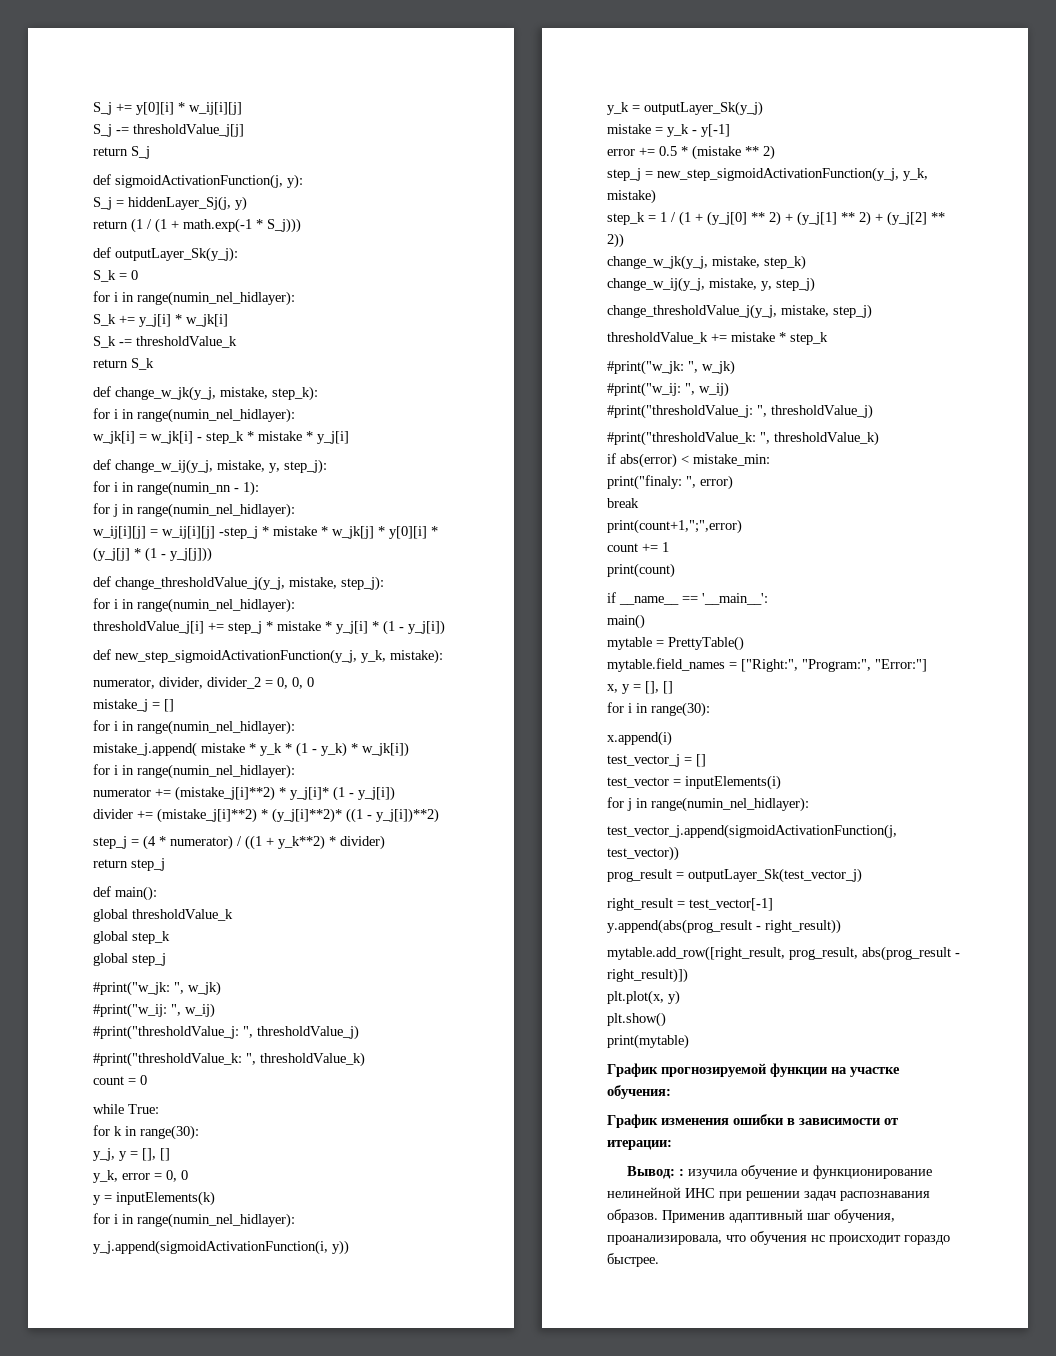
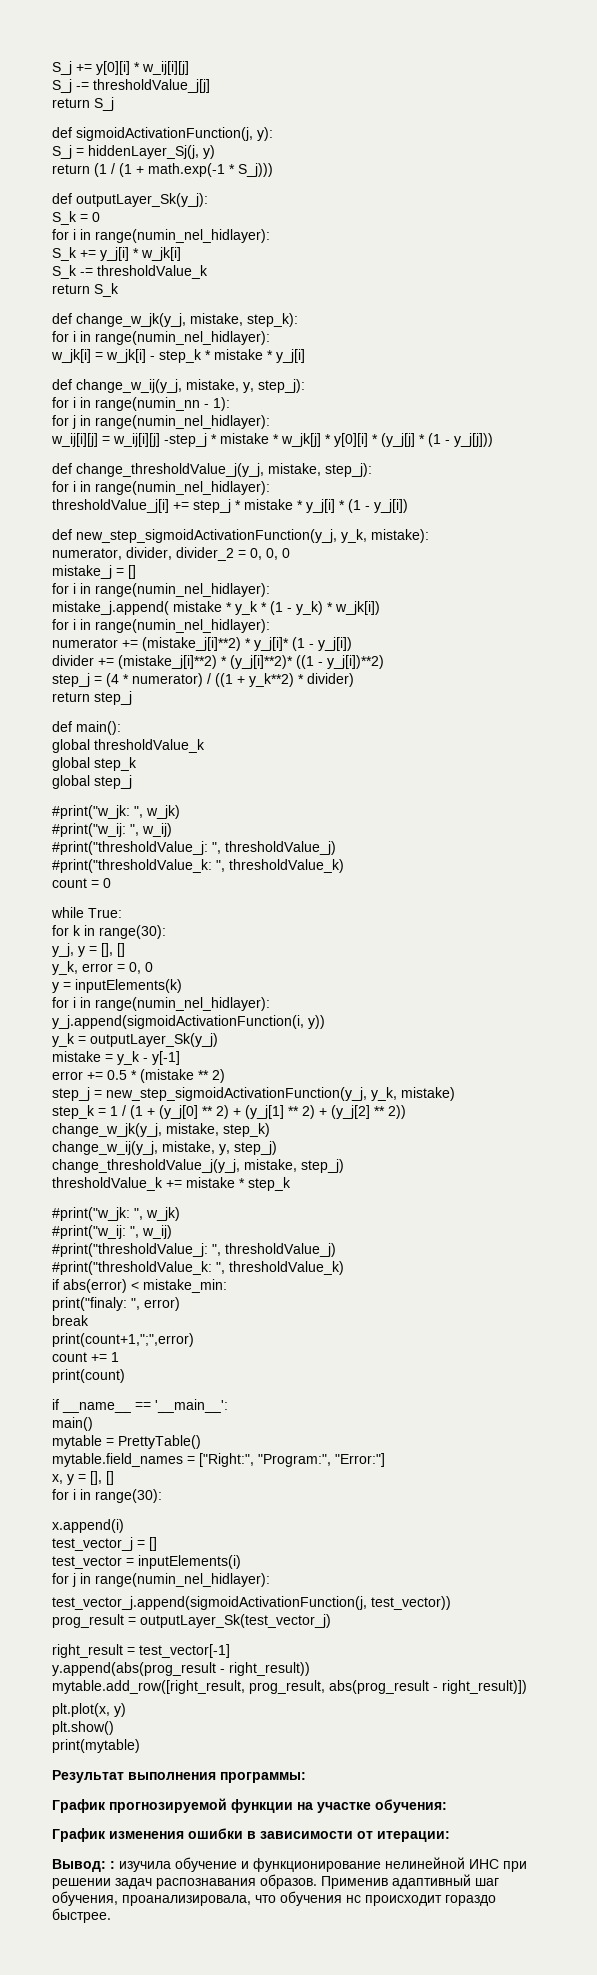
+ Результат выполнения программы:

